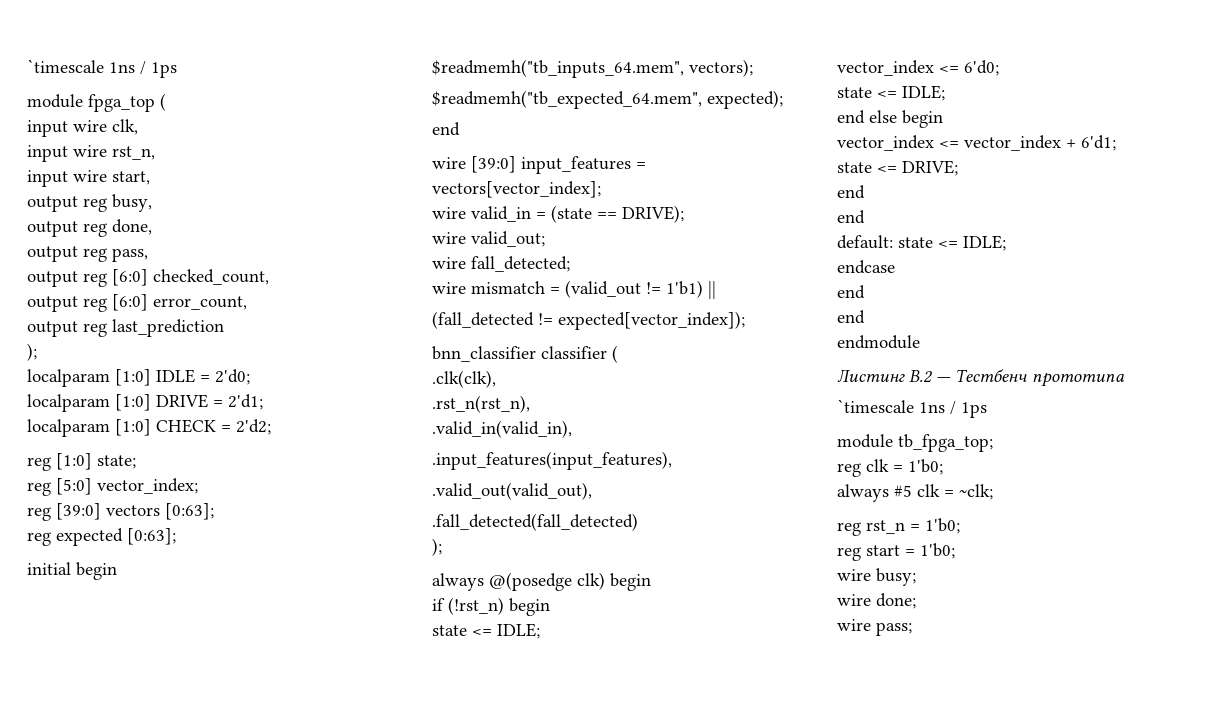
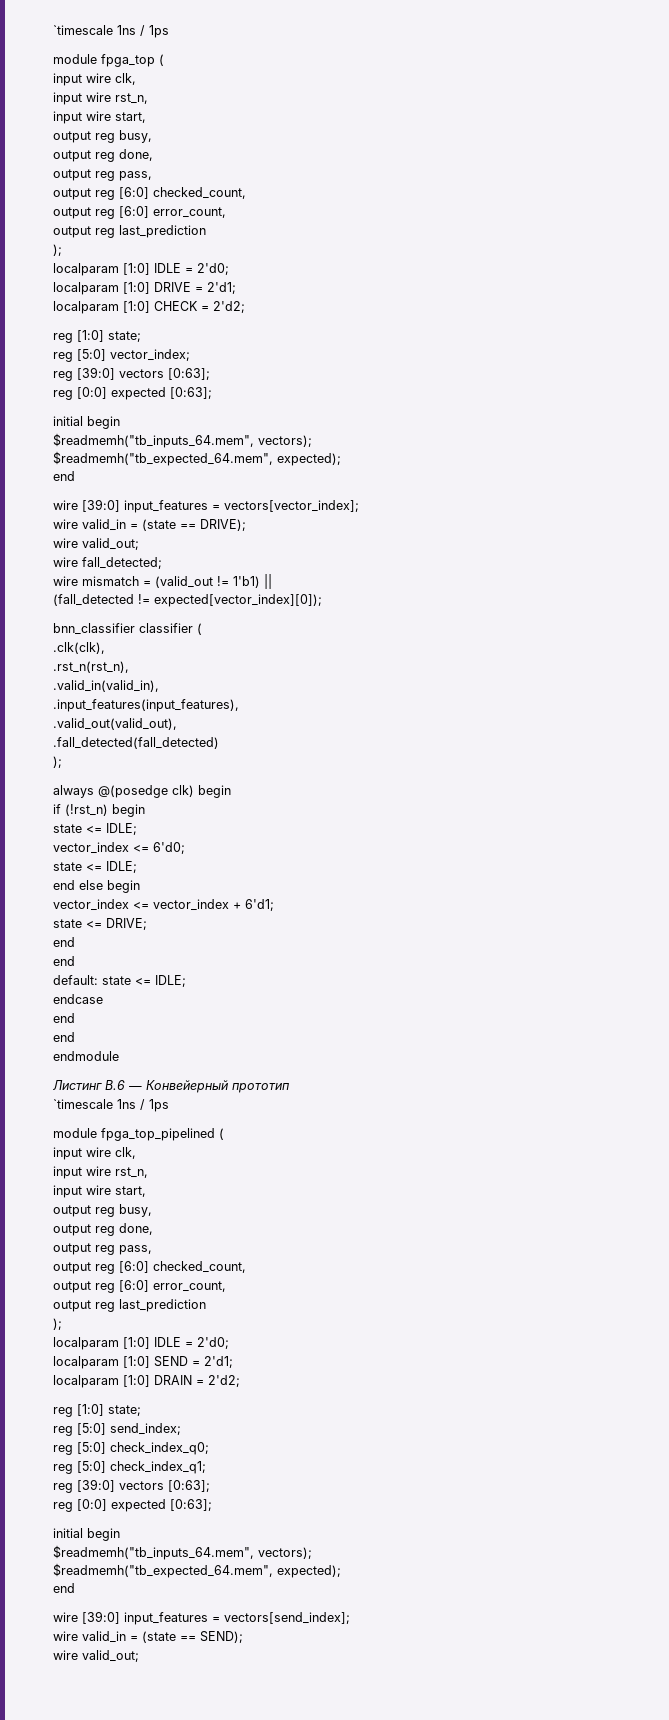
  reg [5:0] vector_index;
  reg [39:0] vectors [0:63];
- reg expected [0:63];
+ reg [0:0] expected [0:63];
- (fall_detected != expected[vector_index]);
+ (fall_detected != expected[vector_index][0]);
- Листинг В.2 — Тестбенч прототипа
+ Листинг В.6 — Конвейерный прототип
  `timescale 1ns / 1ps
- module tb_fpga_top;
- reg clk = 1'b0;
- always #5 clk = ~clk;
- reg rst_n = 1'b0;
- reg start = 1'b0;
- wire busy;
- wire done;
- wire pass;
+ module fpga_top_pipelined (
+ input wire clk,
+ input wire rst_n,
+ input wire start,
+ output reg busy,
+ output reg done,
+ output reg pass,
+ output reg [6:0] checked_count,
+ output reg [6:0] error_count,
+ output reg last_prediction
+ );
+ localparam [1:0] IDLE = 2'd0;
+ localparam [1:0] SEND = 2'd1;
+ localparam [1:0] DRAIN = 2'd2;
+ reg [1:0] state;
+ reg [5:0] send_index;
+ reg [5:0] check_index_q0;
+ reg [5:0] check_index_q1;
+ reg [39:0] vectors [0:63];
+ reg [0:0] expected [0:63];
+ initial begin
+ $readmemh("tb_inputs_64.mem", vectors);
+ $readmemh("tb_expected_64.mem", expected);
+ end
+ wire [39:0] input_features = vectors[send_index];
+ wire valid_in = (state == SEND);
+ wire valid_out;

